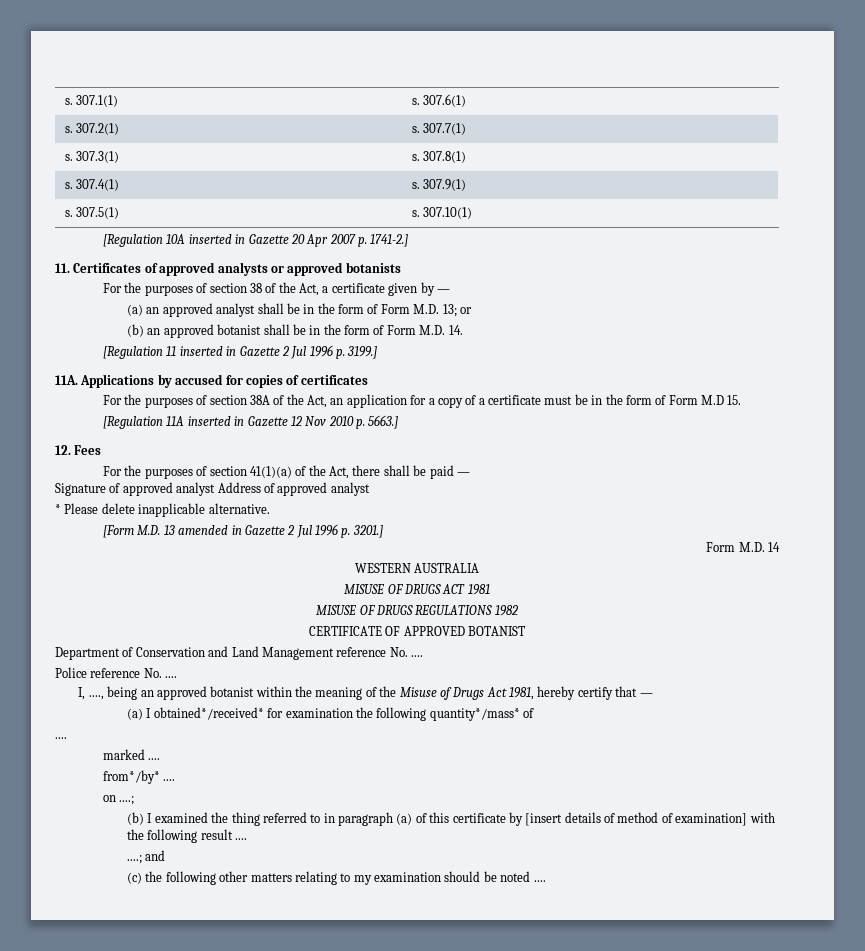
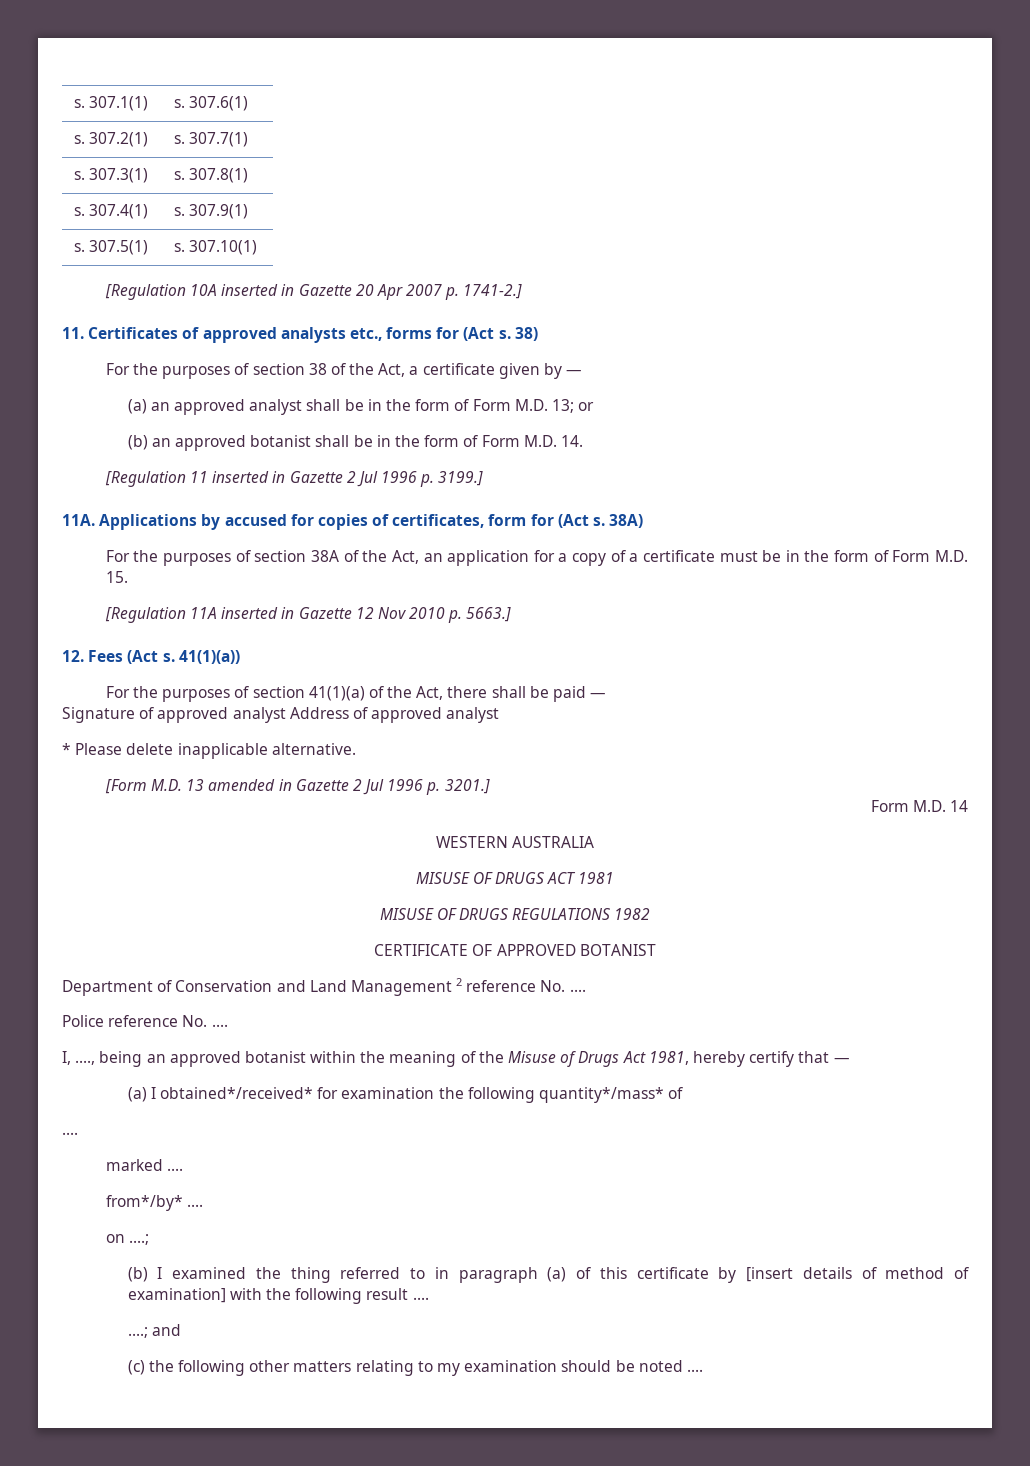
- 11. Certificates of approved analysts or approved botanists
+ 11. Certificates of approved analysts etc., forms for (Act s. 38)
- Applications by accused for copies of certificates
+ Applications by accused for copies of certificates, form for (Act s. 38A)
- For the purposes of section 38A of the Act, an application for a copy of a certificate must be in the form of Form M.D 15.
+ For the purposes of section 38A of the Act, an application for a copy of a certificate must be in the form of Form M.D. 15.
- 12. Fees
+ 12. Fees (Act s. 41(1)(a))
- Department of Conservation and Land Management reference No. ....
+ Department of Conservation and Land Management 2 reference No. ....

